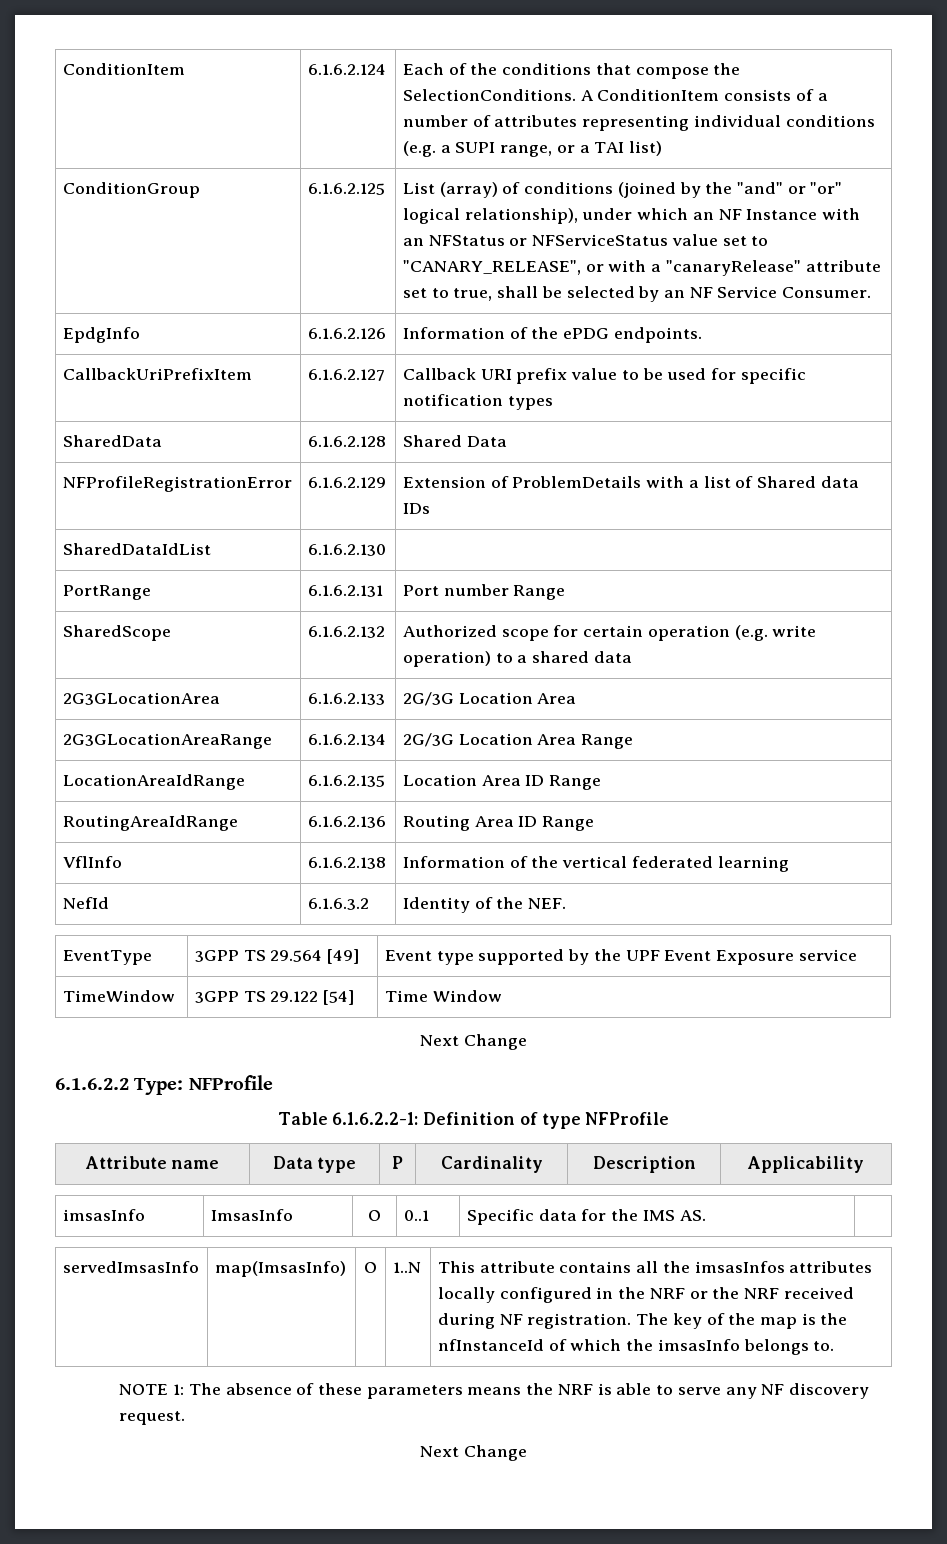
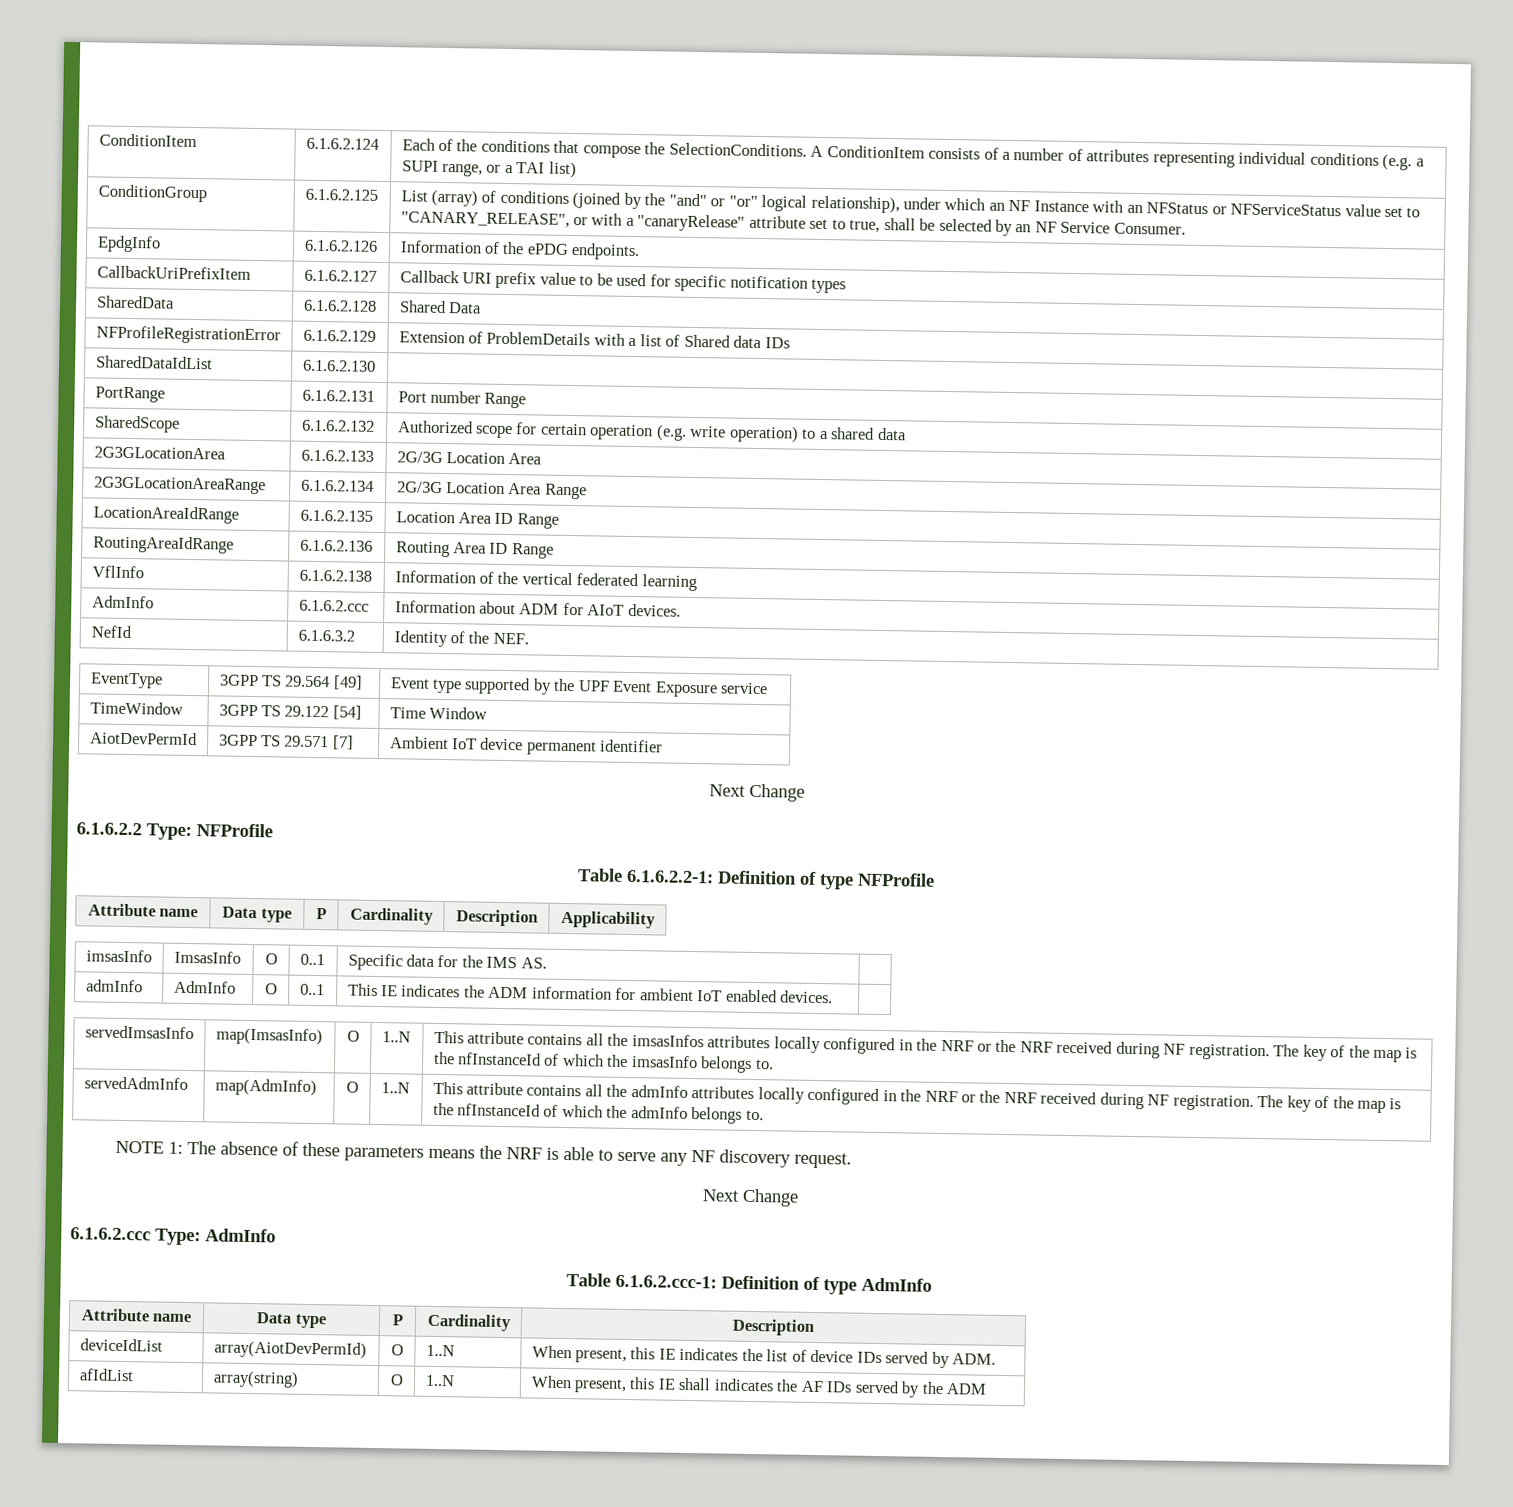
+ AdmInfo | 6.1.6.2.ccc | Information about ADM for AIoT devices.
+ AiotDevPermId | 3GPP TS 29.571 [7] | Ambient IoT device permanent identifier
+ admInfo | AdmInfo | O | 0..1 | This IE indicates the ADM information for ambient IoT enabled devices. |
+ servedAdmInfo | map(AdmInfo) | O | 1..N | This attribute contains all the admInfo attributes locally configured in the NRF or the NRF received during NF registration. The key of the map is the nfInstanceId of which the admInfo belongs to.
+ 6.1.6.2.ccc Type: AdmInfo
+ Table 6.1.6.2.ccc-1: Definition of type AdmInfo
+ Attribute name | Data type | P | Cardinality | Description
+ deviceIdList | array(AiotDevPermId) | O | 1..N | When present, this IE indicates the list of device IDs served by ADM.
+ afIdList | array(string) | O | 1..N | When present, this IE shall indicates the AF IDs served by the ADM

